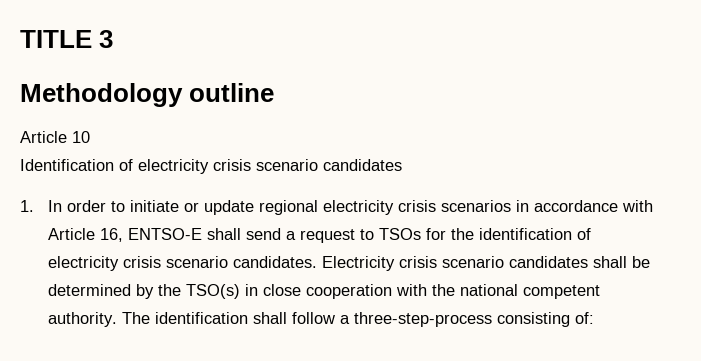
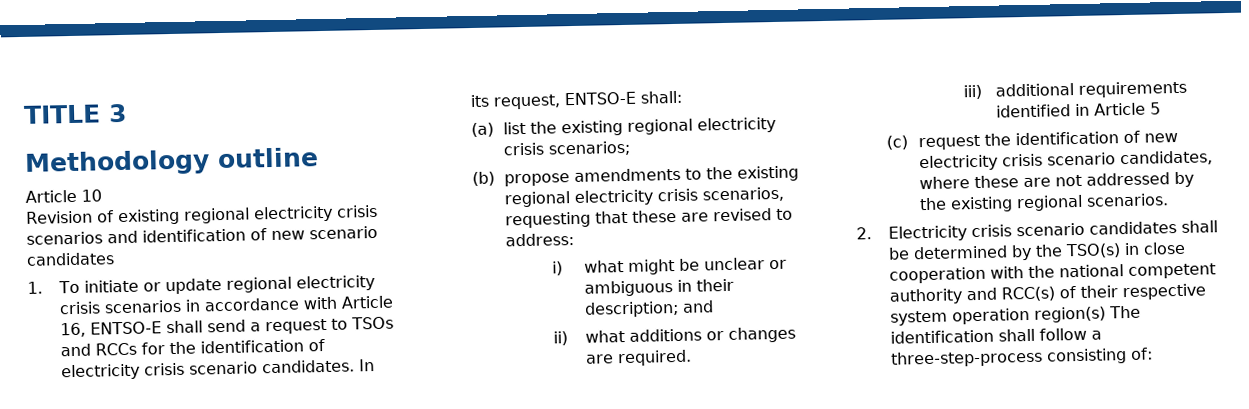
- Identification of electricity crisis scenario candidates
+ Revision of existing regional electricity crisis scenarios and identification of new scenario candidates
- 1. In order to initiate or update regional electricity crisis scenarios in accordance with Article 16, ENTSO-E shall send a request to TSOs for the identification of electricity crisis scenario candidates.
+ 1. To initiate or update regional electricity crisis scenarios in accordance with Article 16, ENTSO-E shall send a request to TSOs and RCCs for the identification of electricity crisis scenario candidates.
- Electricity crisis scenario candidates shall be determined by the TSO(s) in close cooperation with the national competent authority. The identification shall follow a three-step-process consisting of:
+ In its request, ENTSO-E shall:
+ (a) list the existing regional electricity crisis scenarios;
+ (b) propose amendments to the existing regional electricity crisis scenarios, requesting that these are revised to address:
+ i) what might be unclear or ambiguous in their description; and
+ ii) what additions or changes are required.
+ iii) additional requirements identified in Article 5
+ (c) request the identification of new electricity crisis scenario candidates, where these are not addressed by the existing regional scenarios.
+ 2. Electricity crisis scenario candidates shall be determined by the TSO(s) in close cooperation with the national competent authority and RCC(s) of their respective system operation region(s) The identification shall follow a three-step-process consisting of:

